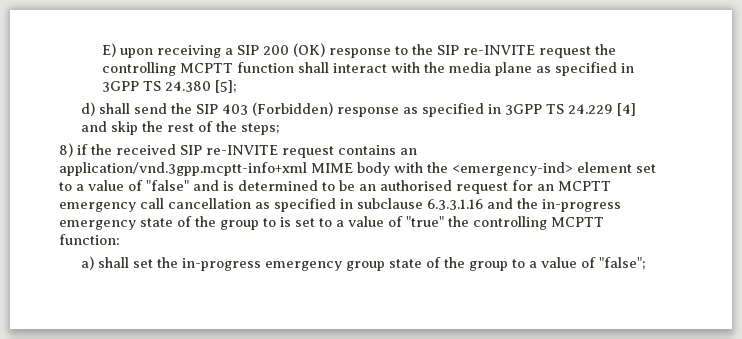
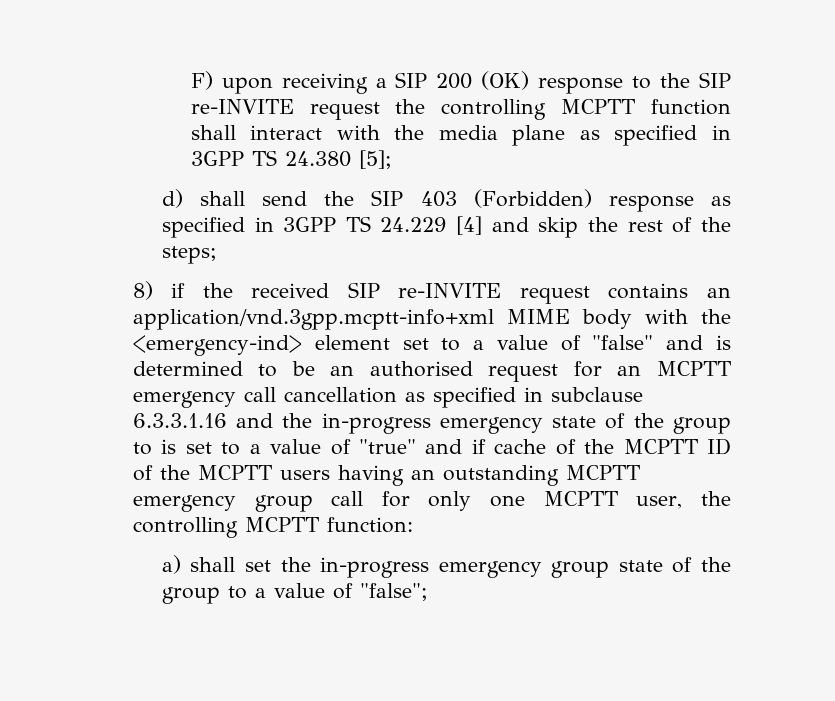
- E) upon receiving a SIP 200 (OK) response to the SIP re-INVITE request the controlling MCPTT function shall interact with the media plane as specified in 3GPP TS 24.380 [5];
+ F) upon receiving a SIP 200 (OK) response to the SIP re-INVITE request the controlling MCPTT function shall interact with the media plane as specified in 3GPP TS 24.380 [5];
- 8) if the received SIP re-INVITE request contains an application/vnd.3gpp.mcptt-info+xml MIME body with the <emergency-ind> element set to a value of "false" and is determined to be an authorised request for an MCPTT emergency call cancellation as specified in subclause 6.3.3.1.16 and the in-progress emergency state of the group to is set to a value of "true" the controlling MCPTT function:
+ 8) if the received SIP re-INVITE request contains an application/vnd.3gpp.mcptt-info+xml MIME body with the <emergency-ind> element set to a value of "false" and is determined to be an authorised request for an MCPTT emergency call cancellation as specified in subclause 6.3.3.1.16 and the in-progress emergency state of the group to is set to a value of "true" and if cache of the MCPTT ID of the MCPTT users having an outstanding MCPTT emergency group call for only one MCPTT user, the controlling MCPTT function:

